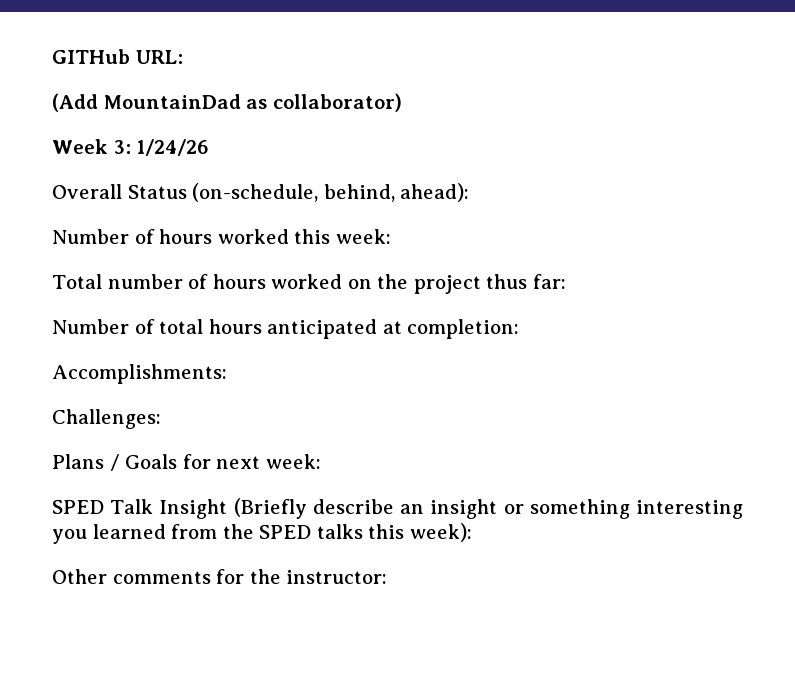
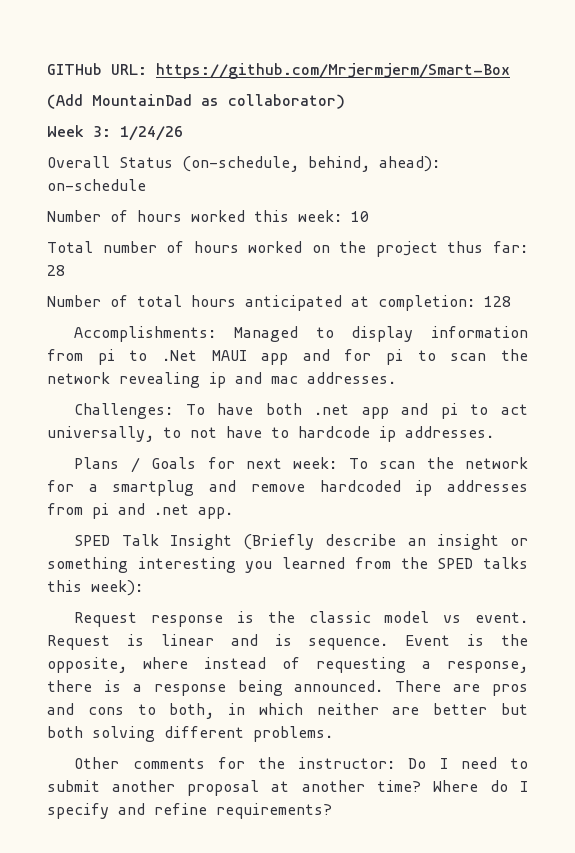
- GITHub URL:
+ GITHub URL: https://github.com/Mrjermjerm/Smart-Box
- Overall Status (on-schedule, behind, ahead):
+ Overall Status (on-schedule, behind, ahead): on-schedule
- Number of hours worked this week:
+ Number of hours worked this week: 10
- Total number of hours worked on the project thus far:
+ Total number of hours worked on the project thus far: 28
- Number of total hours anticipated at completion:
+ Number of total hours anticipated at completion: 128
- Accomplishments:
- Challenges:
+ Accomplishments: Managed to display information from pi to .Net MAUI app and for pi to scan the network revealing ip and mac addresses.
+ Challenges: To have both .net app and pi to act universally, to not have to hardcode ip addresses.
- Plans / Goals for next week:
+ Plans / Goals for next week: To scan the network for a smartplug and remove hardcoded ip addresses from pi and .net app.
+ Request response is the classic model vs event. Request is linear and is sequence. Event is the opposite, where instead of requesting a response, there is a response being announced. There are pros and cons to both, in which neither are better but both solving different problems.
- Other comments for the instructor:
+ Other comments for the instructor: Do I need to submit another proposal at another time? Where do I specify and refine requirements?

